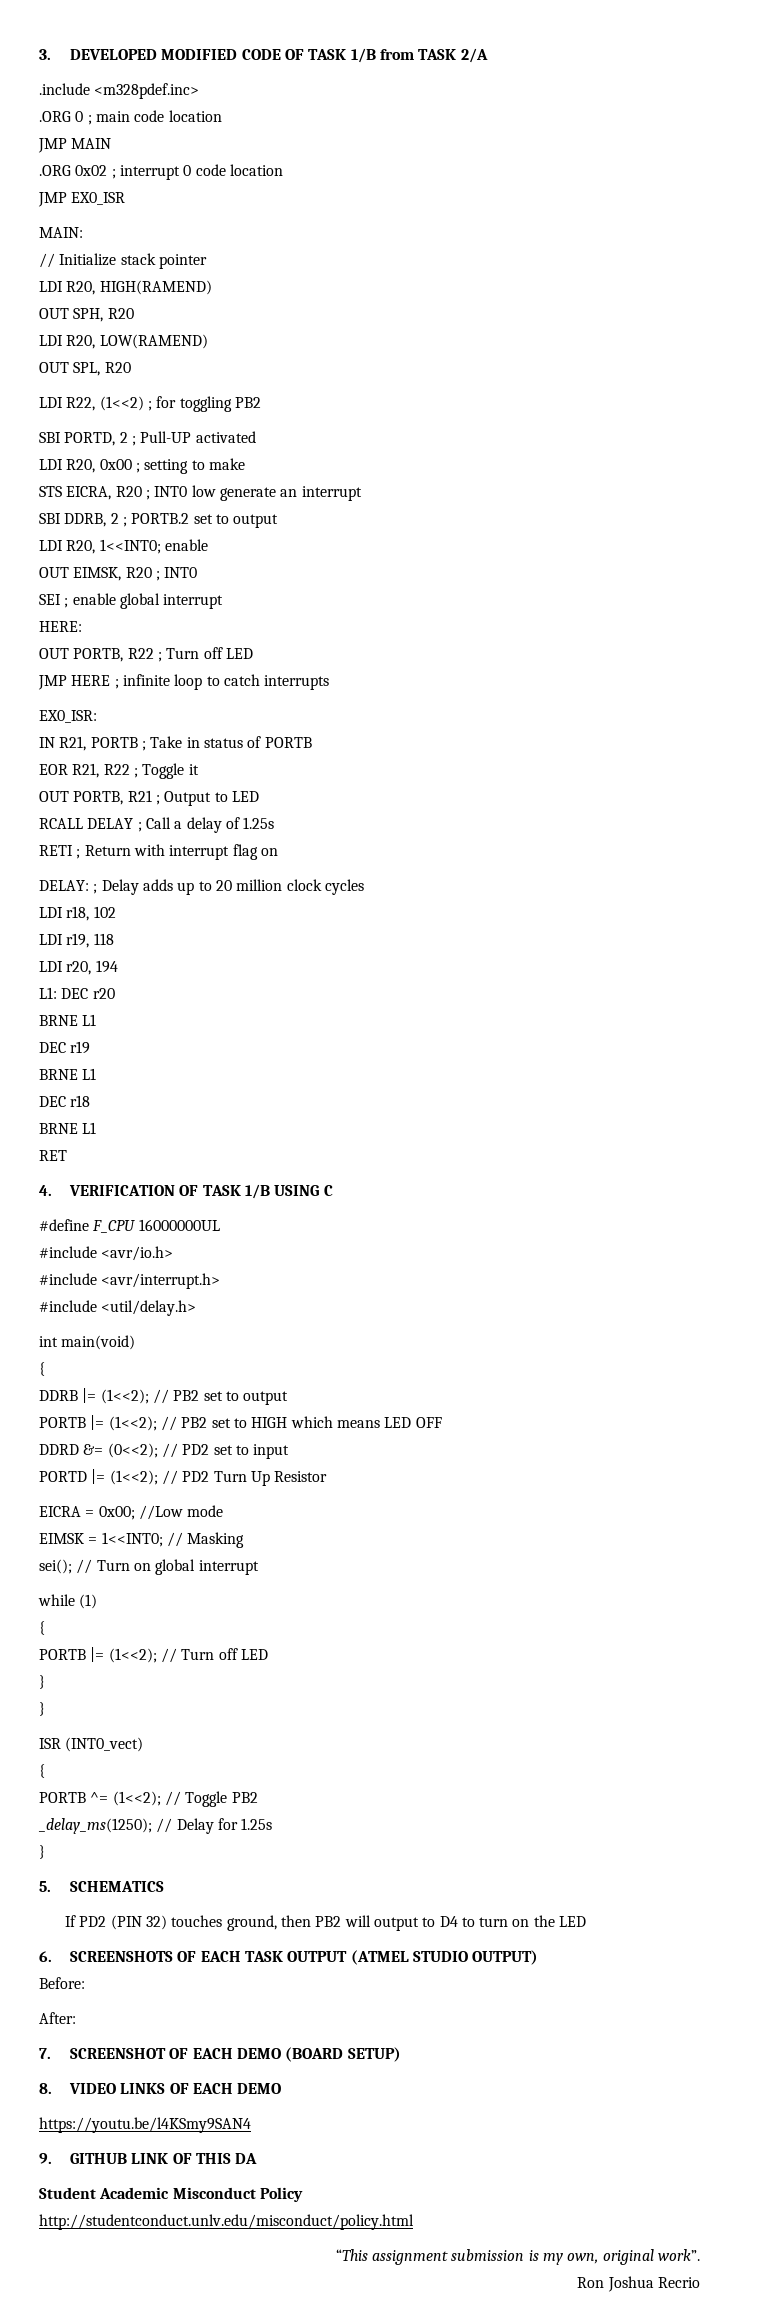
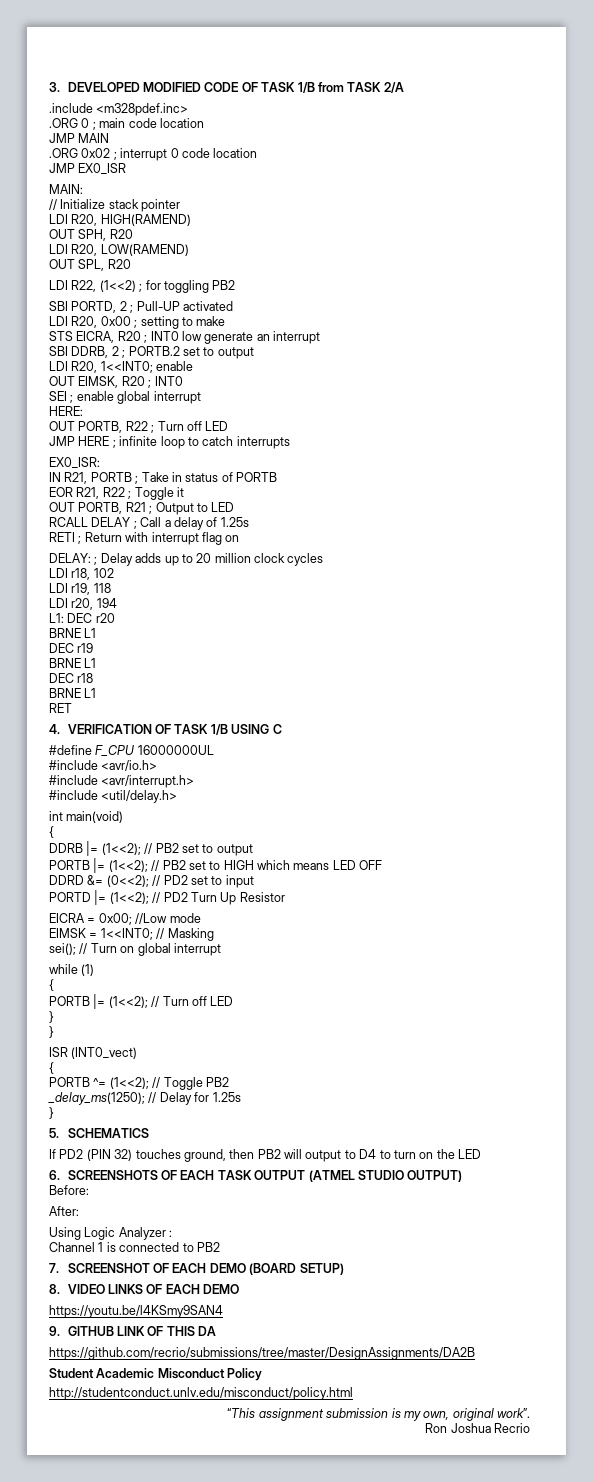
+ Using Logic Analyzer :
+ Channel 1 is connected to PB2
+ https://github.com/recrio/submissions/tree/master/DesignAssignments/DA2B

